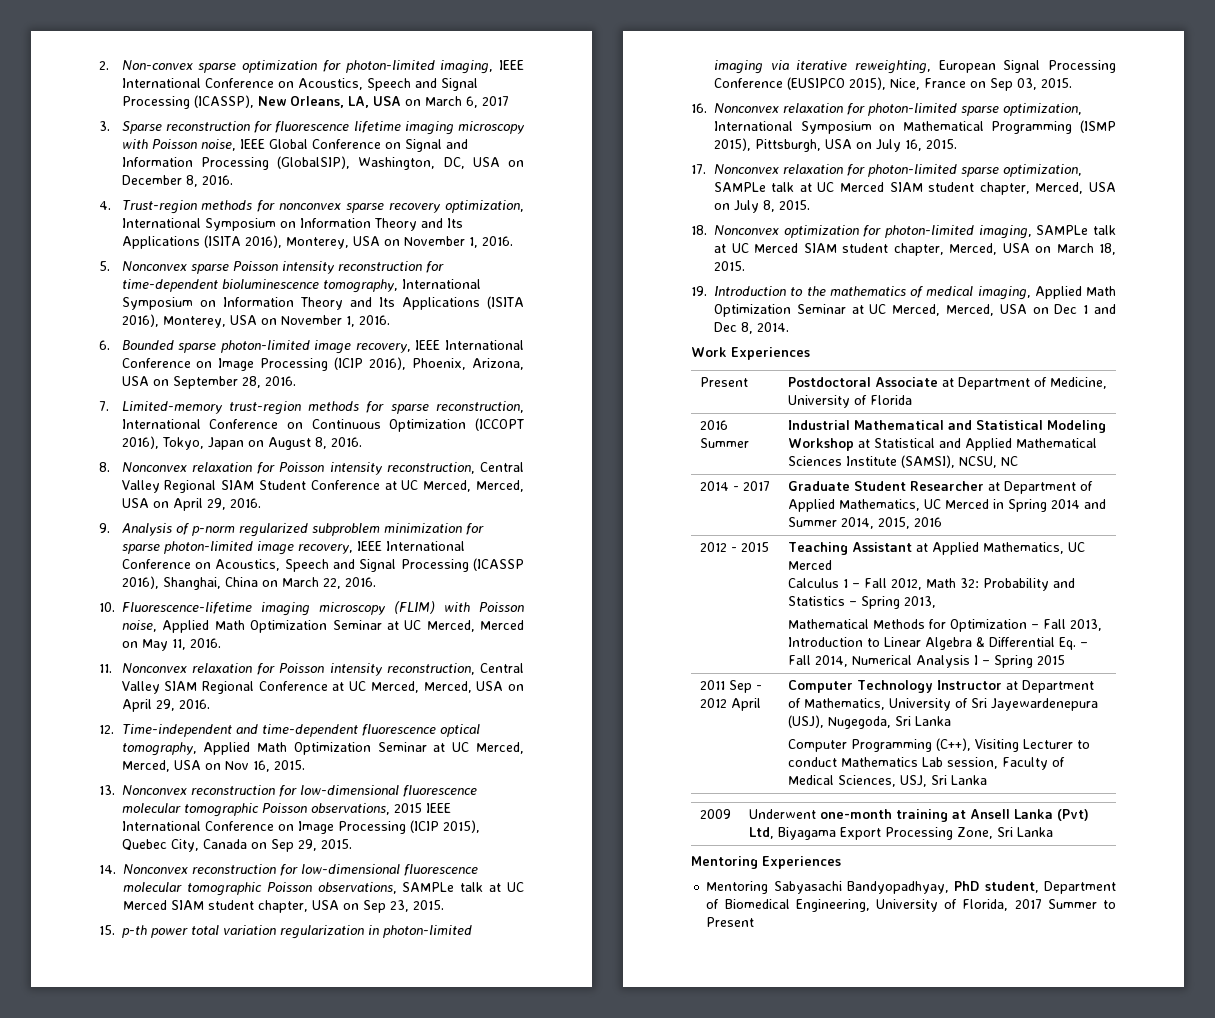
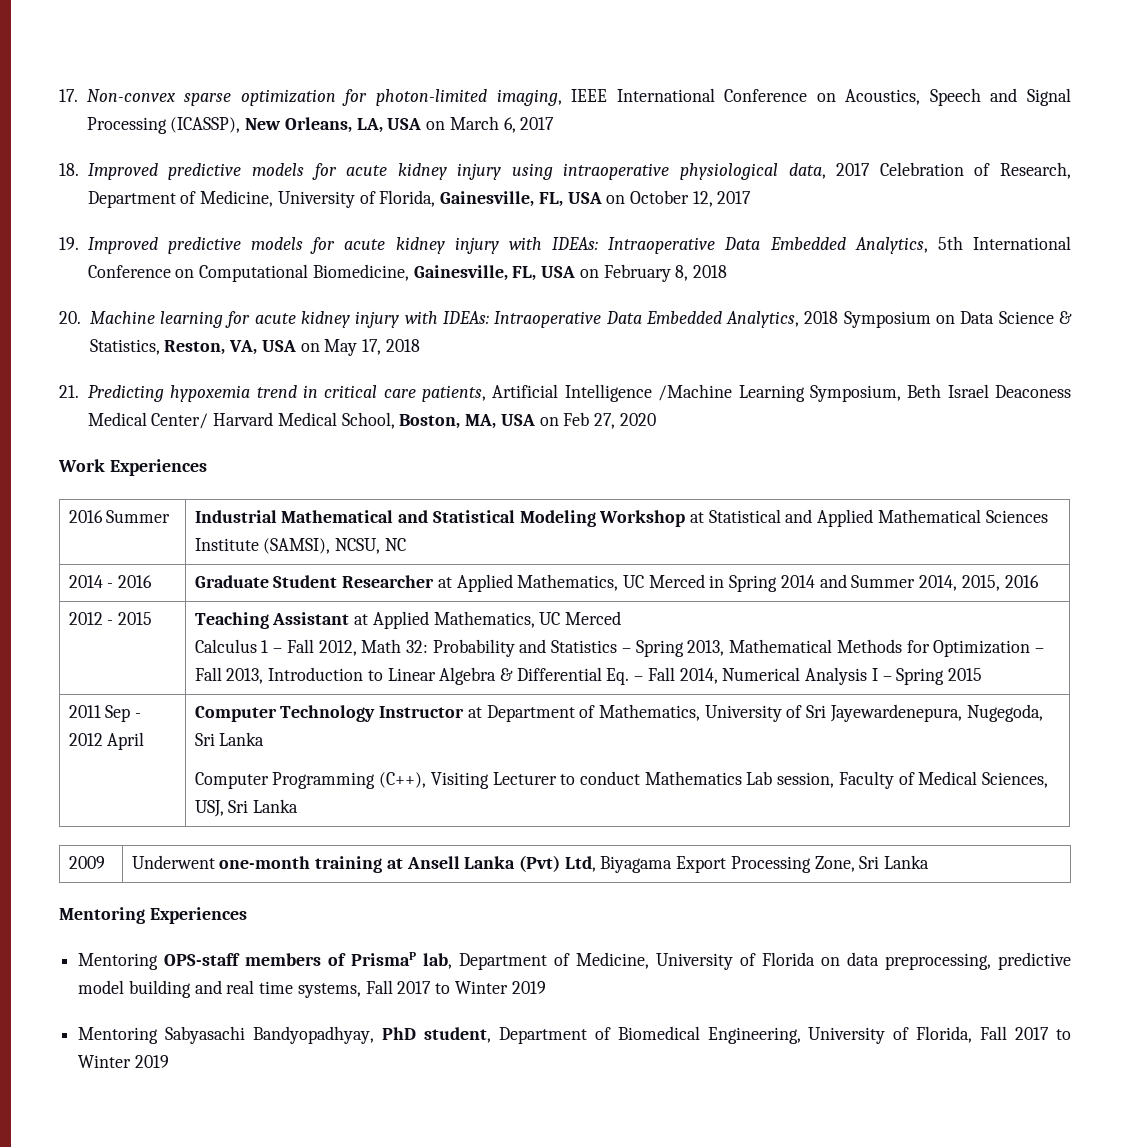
- 2. Non-convex sparse optimization for photon-limited imaging, IEEE International Conference on Acoustics, Speech and Signal Processing (ICASSP), New Orleans, LA, USA on March 6, 2017
+ 17. Non-convex sparse optimization for photon-limited imaging, IEEE International Conference on Acoustics, Speech and Signal Processing (ICASSP), New Orleans, LA, USA on March 6, 2017
- 3. Sparse reconstruction for fluorescence lifetime imaging microscopy with Poisson noise, IEEE Global Conference on Signal and Information Processing (GlobalSIP), Washington, DC, USA on December 8, 2016.
- 4. Trust-region methods for nonconvex sparse recovery optimization, International Symposium on Information Theory and Its Applications (ISITA 2016), Monterey, USA on November 1, 2016.
- 5. Nonconvex sparse Poisson intensity reconstruction for time-dependent bioluminescence tomography, International Symposium on Information Theory and Its Applications (ISITA 2016), Monterey, USA on November 1, 2016.
- 6. Bounded sparse photon-limited image recovery, IEEE International Conference on Image Processing (ICIP 2016), Phoenix, Arizona, USA on September 28, 2016.
- 7. Limited-memory trust-region methods for sparse reconstruction, International Conference on Continuous Optimization (ICCOPT 2016), Tokyo, Japan on August 8, 2016.
- 8. Nonconvex relaxation for Poisson intensity reconstruction, Central Valley Regional SIAM Student Conference at UC Merced, Merced, USA on April 29, 2016.
- 9. Analysis of p-norm regularized subproblem minimization for sparse photon-limited image recovery, IEEE International Conference on Acoustics, Speech and Signal Processing (ICASSP 2016), Shanghai, China on March 22, 2016.
- 10. Fluorescence-lifetime imaging microscopy (FLIM) with Poisson noise, Applied Math Optimization Seminar at UC Merced, Merced on May 11, 2016.
- 11. Nonconvex relaxation for Poisson intensity reconstruction, Central Valley SIAM Regional Conference at UC Merced, Merced, USA on April 29, 2016.
- 12. Time-independent and time-dependent fluorescence optical tomography, Applied Math Optimization Seminar at UC Merced, Merced, USA on Nov 16, 2015.
- 13. Nonconvex reconstruction for low-dimensional fluorescence molecular tomographic Poisson observations, 2015 IEEE International Conference on Image Processing (ICIP 2015), Quebec City, Canada on Sep 29, 2015.
- 14. Nonconvex reconstruction for low-dimensional fluorescence molecular tomographic Poisson observations, SAMPLe talk at UC Merced SIAM student chapter, USA on Sep 23, 2015.
- 15. p-th power total variation regularization in photon-limited imaging via iterative reweighting, European Signal Processing Conference (EUSIPCO 2015), Nice, France on Sep 03, 2015.
- 16. Nonconvex relaxation for photon-limited sparse optimization, International Symposium on Mathematical Programming (ISMP 2015), Pittsburgh, USA on July 16, 2015.
- 17. Nonconvex relaxation for photon-limited sparse optimization, SAMPLe talk at UC Merced SIAM student chapter, Merced, USA on July 8, 2015.
- 18. Nonconvex optimization for photon-limited imaging, SAMPLe talk at UC Merced SIAM student chapter, Merced, USA on March 18, 2015.
- 19. Introduction to the mathematics of medical imaging, Applied Math Optimization Seminar at UC Merced, Merced, USA on Dec 1 and Dec 8, 2014.
+ 18. Improved predictive models for acute kidney injury using intraoperative physiological data, 2017 Celebration of Research, Department of Medicine, University of Florida, Gainesville, FL, USA on October 12, 2017
+ 19. Improved predictive models for acute kidney injury with IDEAs: Intraoperative Data Embedded Analytics, 5th International Conference on Computational Biomedicine, Gainesville, FL, USA on February 8, 2018
+ 20. Machine learning for acute kidney injury with IDEAs: Intraoperative Data Embedded Analytics, 2018 Symposium on Data Science & Statistics, Reston, VA, USA on May 17, 2018
+ 21. Predicting hypoxemia trend in critical care patients, Artificial Intelligence /Machine Learning Symposium, Beth Israel Deaconess Medical Center/ Harvard Medical School, Boston, MA, USA on Feb 27, 2020
  Work Experiences
- Present | Postdoctoral Associate at Department of Medicine, University of Florida
- 2014 - 2017 | Graduate Student Researcher at Department of Applied Mathematics, UC Merced in Spring 2014 and Summer 2014, 2015, 2016
+ 2014 - 2016 | Graduate Student Researcher at Applied Mathematics, UC Merced in Spring 2014 and Summer 2014, 2015, 2016
- Calculus 1 – Fall 2012, Math 32: Probability and Statistics – Spring 2013,
- Mathematical Methods for Optimization – Fall 2013, Introduction to Linear Algebra & Differential Eq. – Fall 2014, Numerical Analysis I – Spring 2015
+ Calculus 1 – Fall 2012, Math 32: Probability and Statistics – Spring 2013, Mathematical Methods for Optimization – Fall 2013, Introduction to Linear Algebra & Differential Eq. – Fall 2014, Numerical Analysis I – Spring 2015
- 2011 Sep - 2012 April | Computer Technology Instructor at Department of Mathematics, University of Sri Jayewardenepura (USJ), Nugegoda, Sri Lanka
+ 2011 Sep - 2012 April | Computer Technology Instructor at Department of Mathematics, University of Sri Jayewardenepura, Nugegoda, Sri Lanka
+ Mentoring OPS-staff members of PrismaP lab, Department of Medicine, University of Florida on data preprocessing, predictive model building and real time systems, Fall 2017 to Winter 2019
- Mentoring Sabyasachi Bandyopadhyay, PhD student, Department of Biomedical Engineering, University of Florida, 2017 Summer to Present
+ Mentoring Sabyasachi Bandyopadhyay, PhD student, Department of Biomedical Engineering, University of Florida, Fall 2017 to Winter 2019

